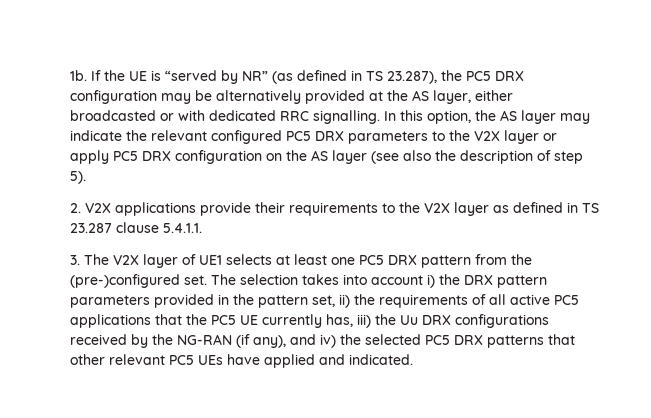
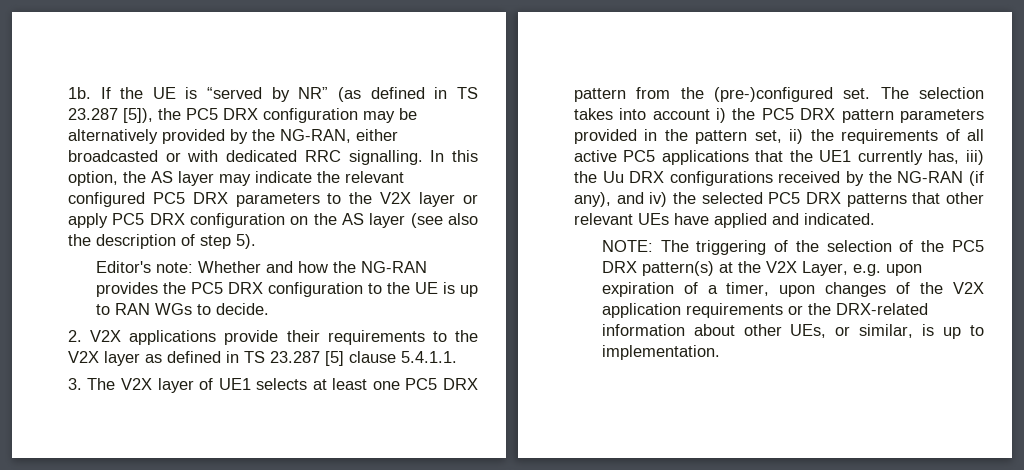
- If the UE is “served by NR” (as defined in TS 23.287), the PC5 DRX configuration may be alternatively provided at the AS layer, either broadcasted or with dedicated RRC signalling.
+ If the UE is “served by NR” (as defined in TS 23.287 [5]), the PC5 DRX configuration may be alternatively provided by the NG-RAN, either broadcasted or with dedicated RRC signalling.
+ Editor's note: Whether and how the NG-RAN provides the PC5 DRX configuration to the UE is up to RAN WGs to decide.
- 2. V2X applications provide their requirements to the V2X layer as defined in TS 23.287 clause 5.4.1.1.
+ 2. V2X applications provide their requirements to the V2X layer as defined in TS 23.287 [5] clause 5.4.1.1.
- The selection takes into account i) the DRX pattern parameters provided in the pattern set, ii) the requirements of all active PC5 applications that the PC5 UE currently has, iii) the Uu DRX configurations received by the NG-RAN (if any), and iv) the selected PC5 DRX patterns that other relevant PC5 UEs have applied and indicated.
+ The selection takes into account i) the PC5 DRX pattern parameters provided in the pattern set, ii) the requirements of all active PC5 applications that the UE1 currently has, iii) the Uu DRX configurations received by the NG-RAN (if any), and iv) the selected PC5 DRX patterns that other relevant UEs have applied and indicated.
+ NOTE: The triggering of the selection of the PC5 DRX pattern(s) at the V2X Layer, e.g. upon expiration of a timer, upon changes of the V2X application requirements or the DRX-related information about other UEs, or similar, is up to implementation.

